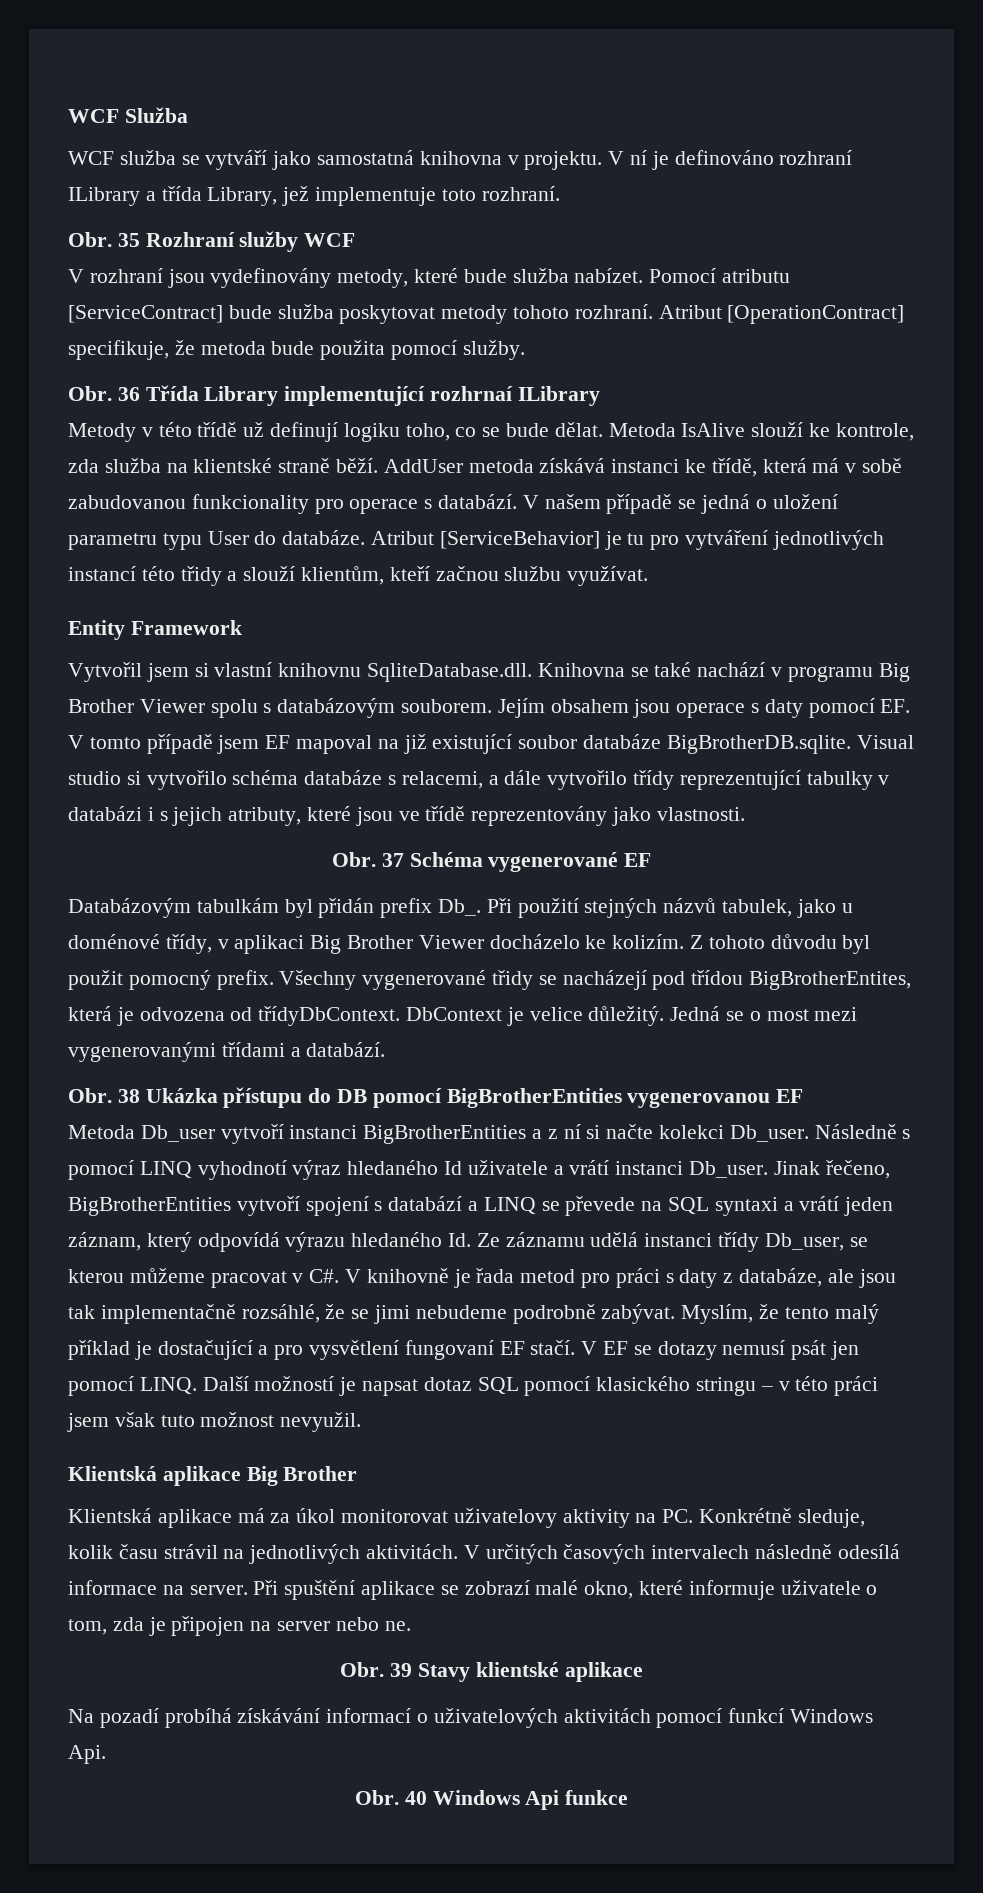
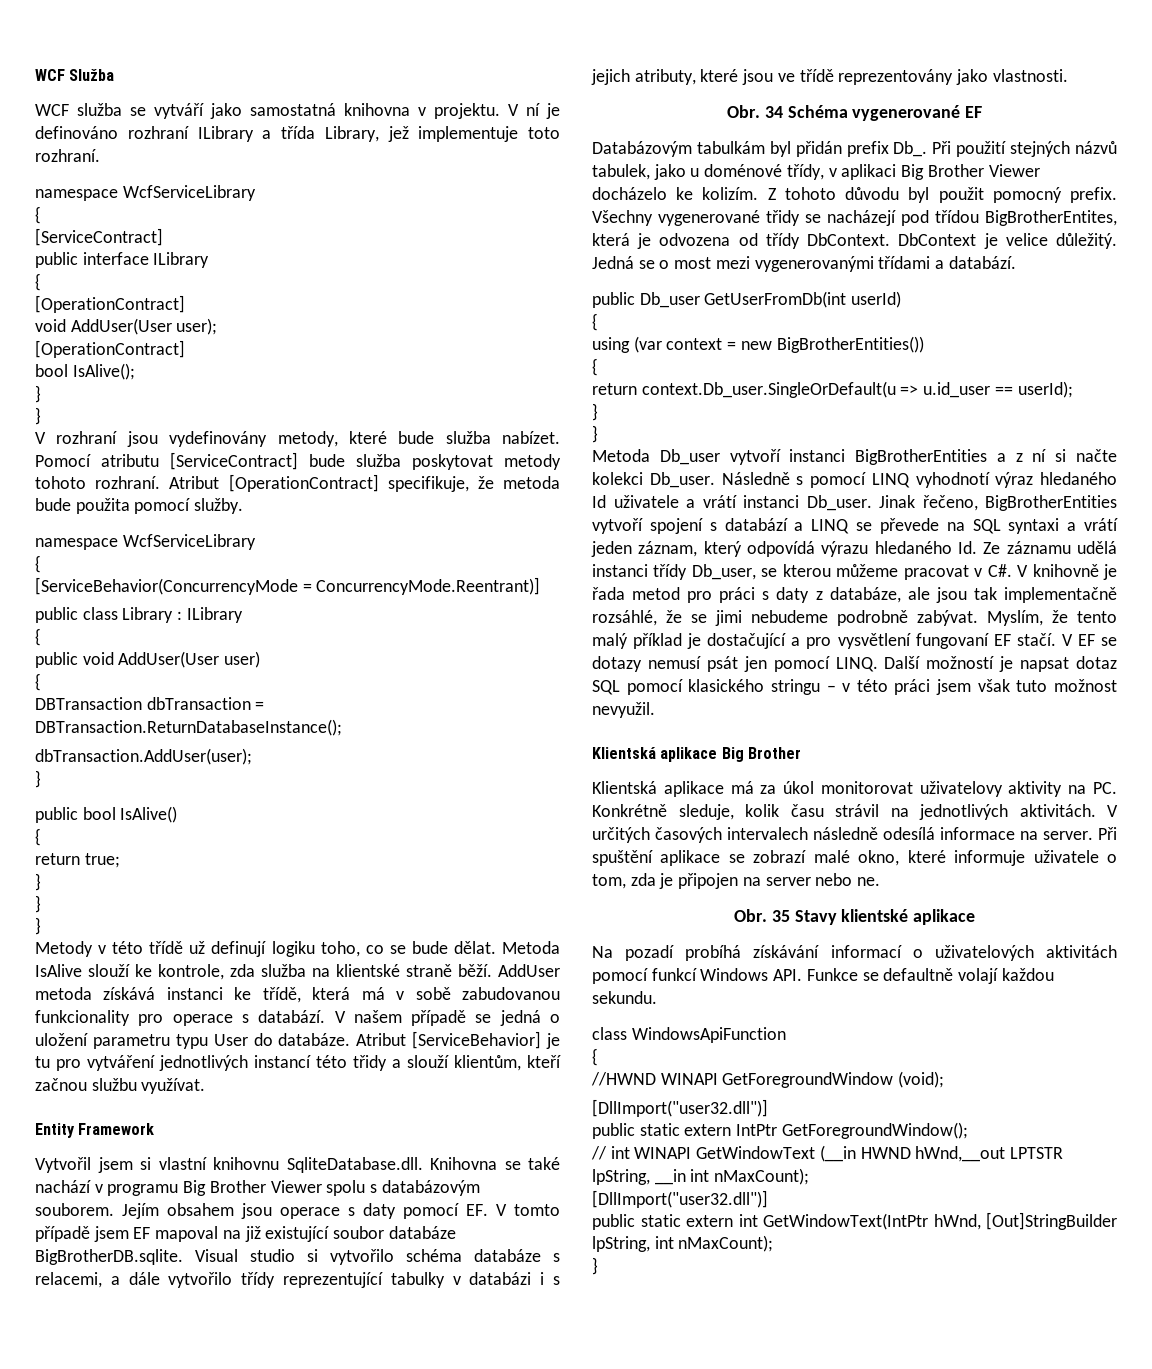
  V ní je definováno rozhraní ILibrary a třída Library, jež implementuje toto rozhraní.
- Obr. 35 Rozhraní služby WCF
+ namespace WcfServiceLibrary
+ {
+ [ServiceContract]
+ public interface ILibrary
+ {
+ [OperationContract]
+ void AddUser(User user);
+ [OperationContract]
+ bool IsAlive();
+ }
+ }
  Atribut [OperationContract] specifikuje, že metoda bude použita pomocí služby.
- Obr. 36 Třída Library implementující rozhrnaí ILibrary
+ namespace WcfServiceLibrary
+ {
+ [ServiceBehavior(ConcurrencyMode = ConcurrencyMode.Reentrant)]
+ public class Library : ILibrary
+ {
+ public void AddUser(User user)
+ {
+ DBTransaction dbTransaction = DBTransaction.ReturnDatabaseInstance();
+ dbTransaction.AddUser(user);
+ }
+ public bool IsAlive()
+ {
+ return true;
+ }
+ }
+ }
- Obr. 37 Schéma vygenerované EF
+ Obr. 34 Schéma vygenerované EF
- Všechny vygenerované třidy se nacházejí pod třídou BigBrotherEntites, která je odvozena od třídyDbContext.
+ Všechny vygenerované třidy se nacházejí pod třídou BigBrotherEntites, která je odvozena od třídy DbContext.
- Obr. 38 Ukázka přístupu do DB pomocí BigBrotherEntities vygenerovanou EF
+ public Db_user GetUserFromDb(int userId)
+ {
+ using (var context = new BigBrotherEntities())
+ {
+ return context.Db_user.SingleOrDefault(u => u.id_user == userId);
+ }
+ }
- Obr. 39 Stavy klientské aplikace
+ Obr. 35 Stavy klientské aplikace
- Na pozadí probíhá získávání informací o uživatelových aktivitách pomocí funkcí Windows Api.
- Obr. 40 Windows Api funkce
+ Na pozadí probíhá získávání informací o uživatelových aktivitách pomocí funkcí Windows API. Funkce se defaultně volají každou sekundu.
+ class WindowsApiFunction
+ {
+ //HWND WINAPI GetForegroundWindow (void);
+ [DllImport("user32.dll")]
+ public static extern IntPtr GetForegroundWindow();
+ // int WINAPI GetWindowText (__in HWND hWnd,__out LPTSTR lpString, __in int nMaxCount);
+ [DllImport("user32.dll")]
+ public static extern int GetWindowText(IntPtr hWnd, [Out]StringBuilder lpString, int nMaxCount);
+ }

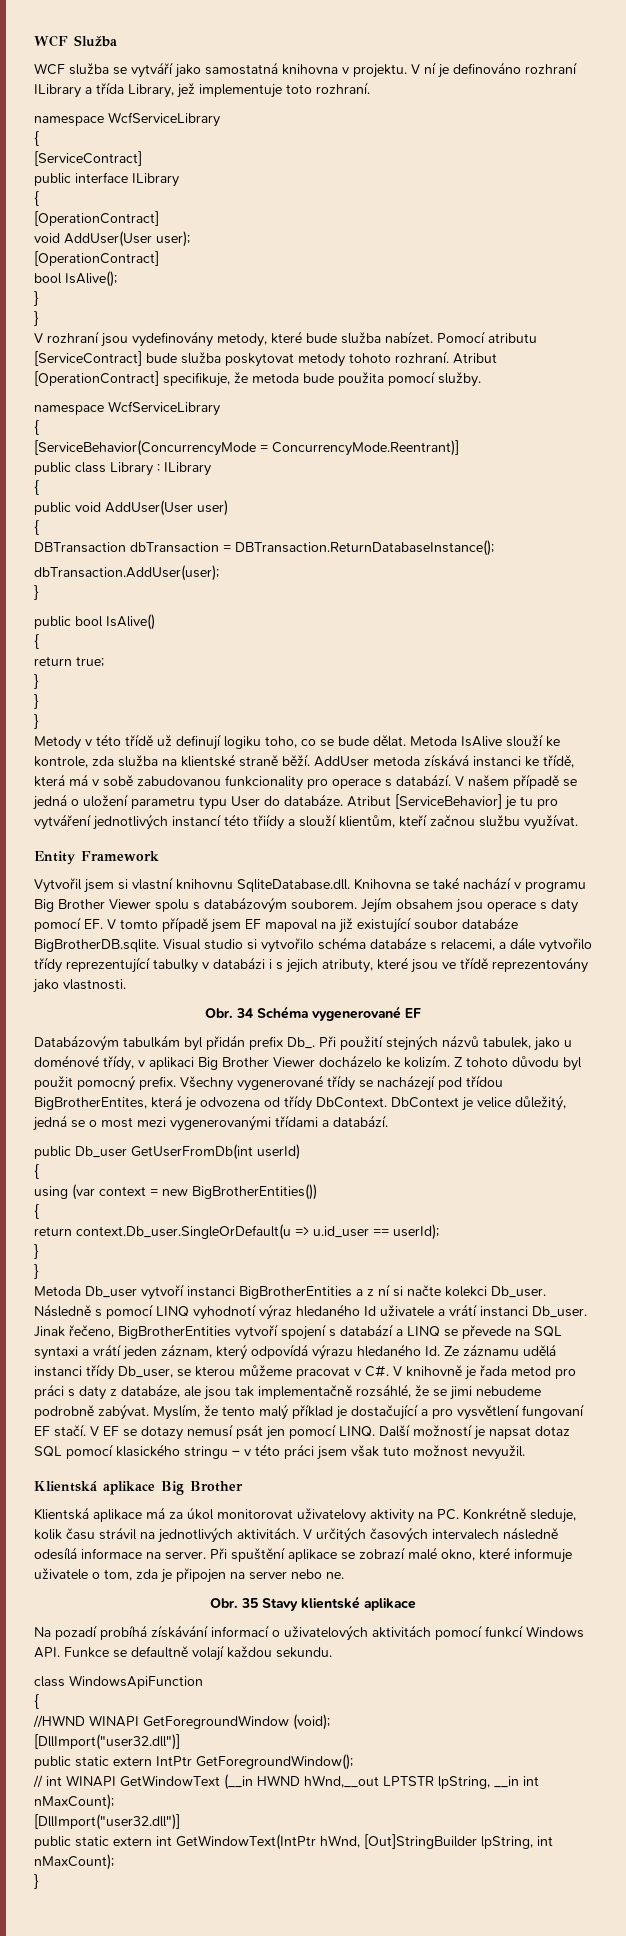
- Atribut [ServiceBehavior] je tu pro vytváření jednotlivých instancí této třidy a slouží klientům, kteří začnou službu využívat.
+ Atribut [ServiceBehavior] je tu pro vytváření jednotlivých instancí této třiídy a slouží klientům, kteří začnou službu využívat.
- Všechny vygenerované třidy se nacházejí pod třídou BigBrotherEntites, která je odvozena od třídy DbContext.
+ Všechny vygenerované třídy se nacházejí pod třídou BigBrotherEntites, která je odvozena od třídy DbContext.
- DbContext je velice důležitý. Jedná se o most mezi vygenerovanými třídami a databází.
+ DbContext je velice důležitý, jedná se o most mezi vygenerovanými třídami a databází.

